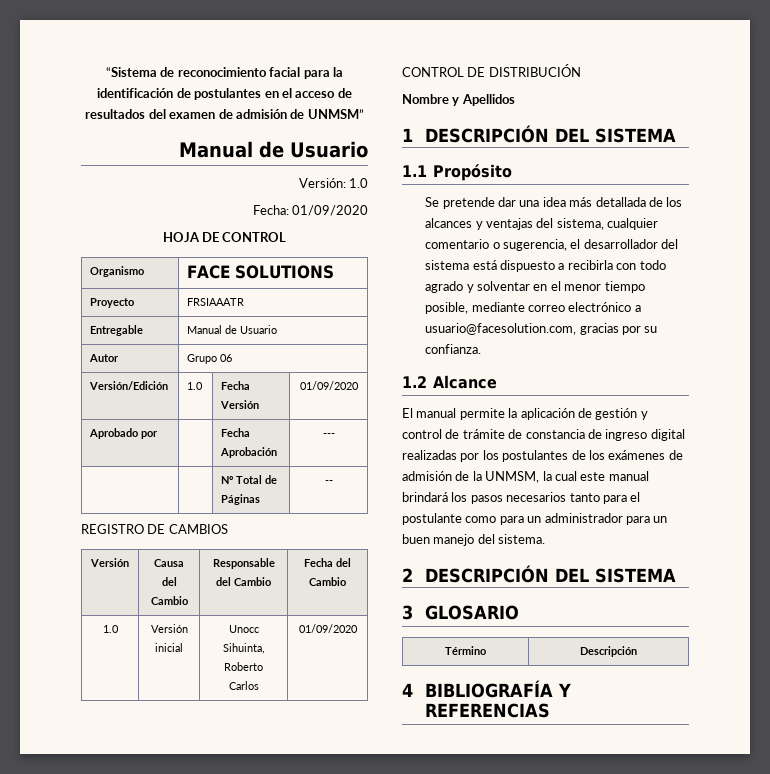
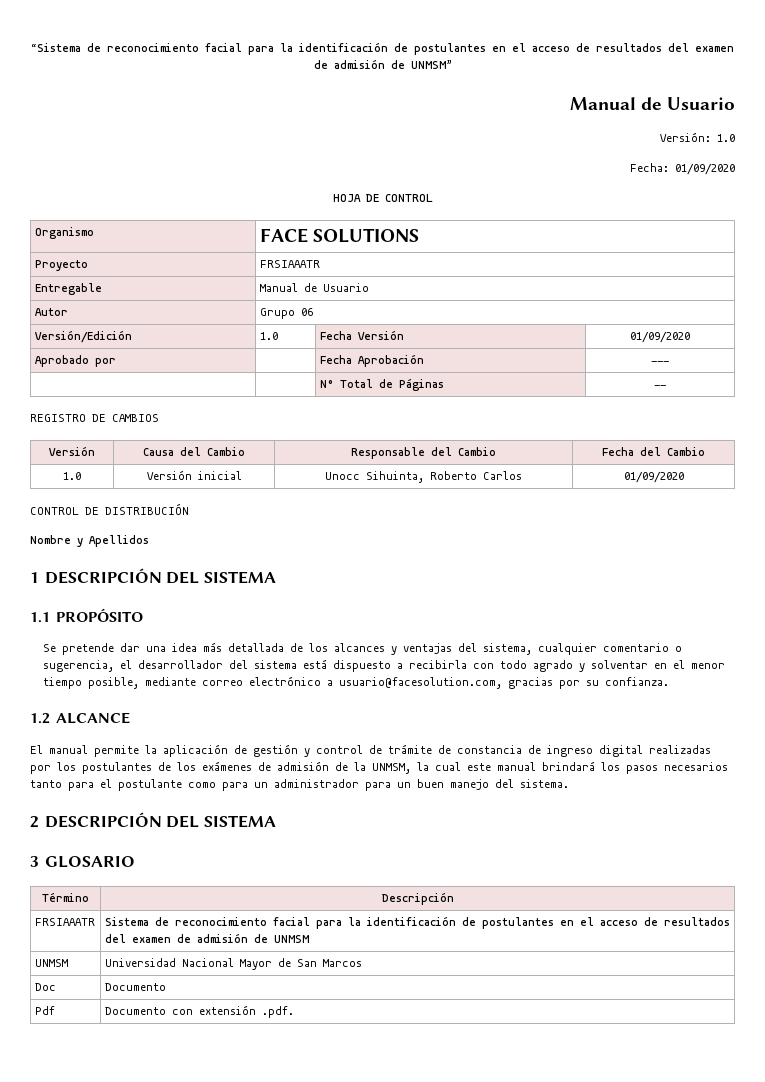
- 1.1 Propósito
+ 1.1 PROPÓSITO
- 1.2 Alcance
+ 1.2 ALCANCE
- 4 BIBLIOGRAFÍA Y REFERENCIAS
+ FRSIAAATR | Sistema de reconocimiento facial para la identificación de postulantes en el acceso de resultados del examen de admisión de UNMSM
+ UNMSM | Universidad Nacional Mayor de San Marcos
+ Doc | Documento
+ Pdf | Documento con extensión .pdf.

